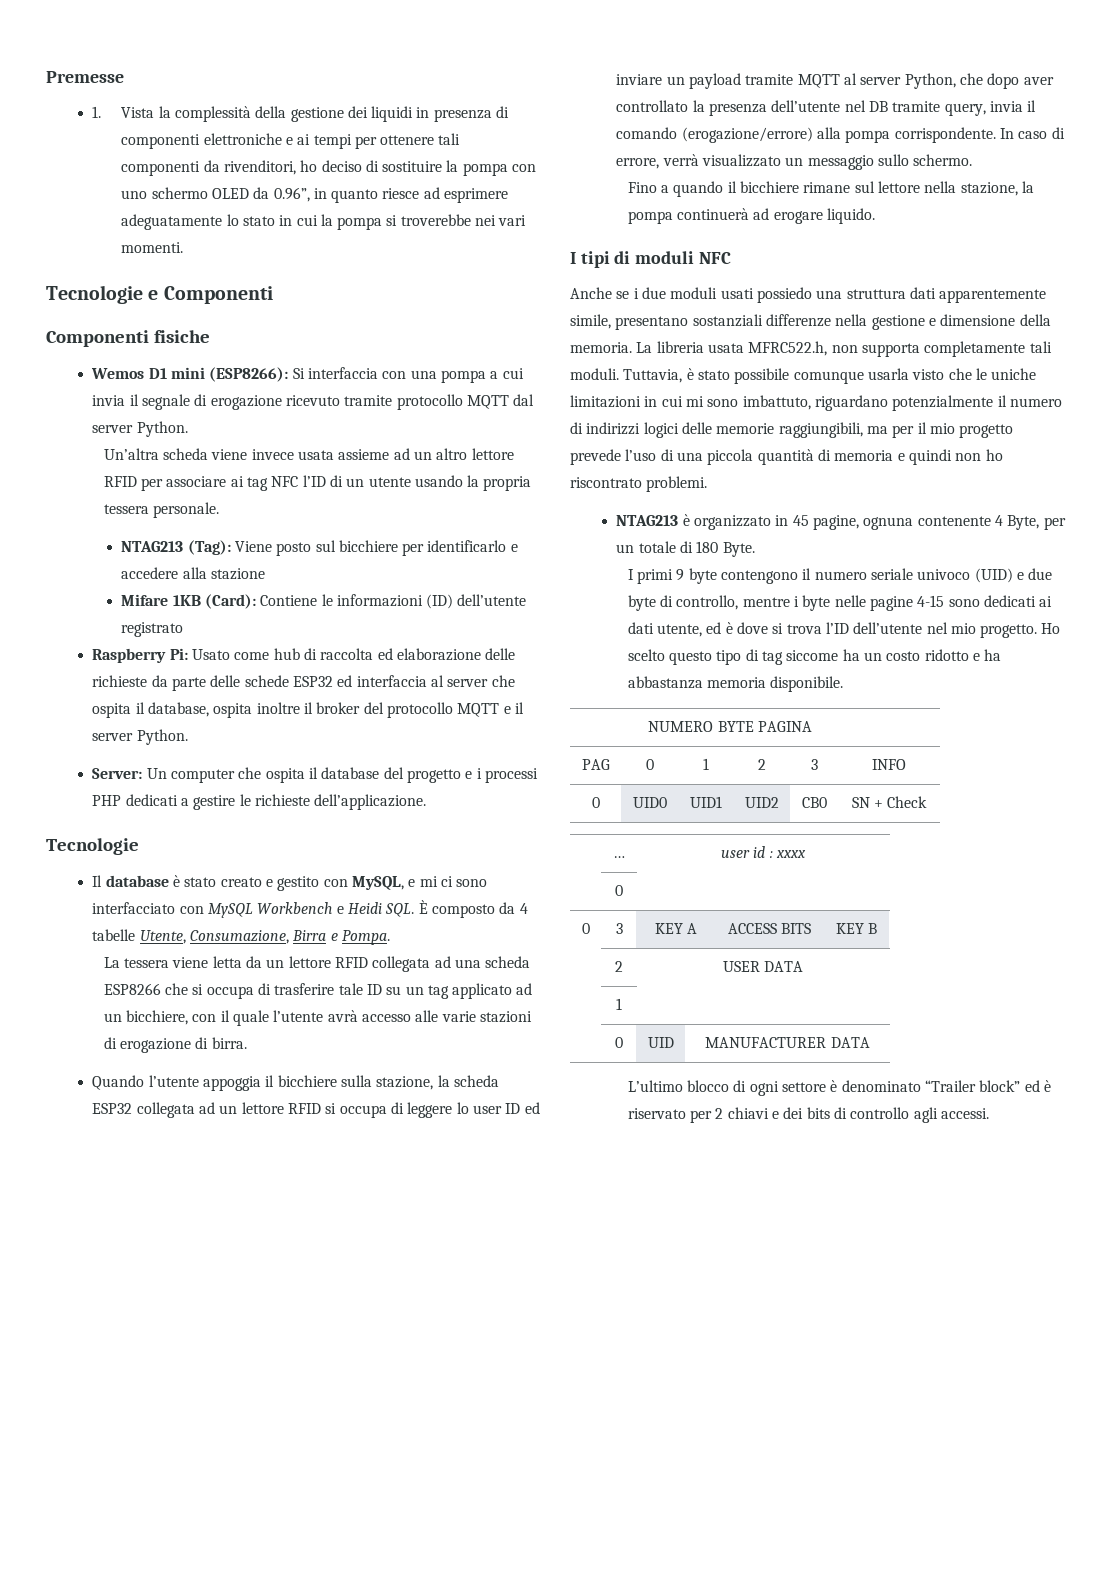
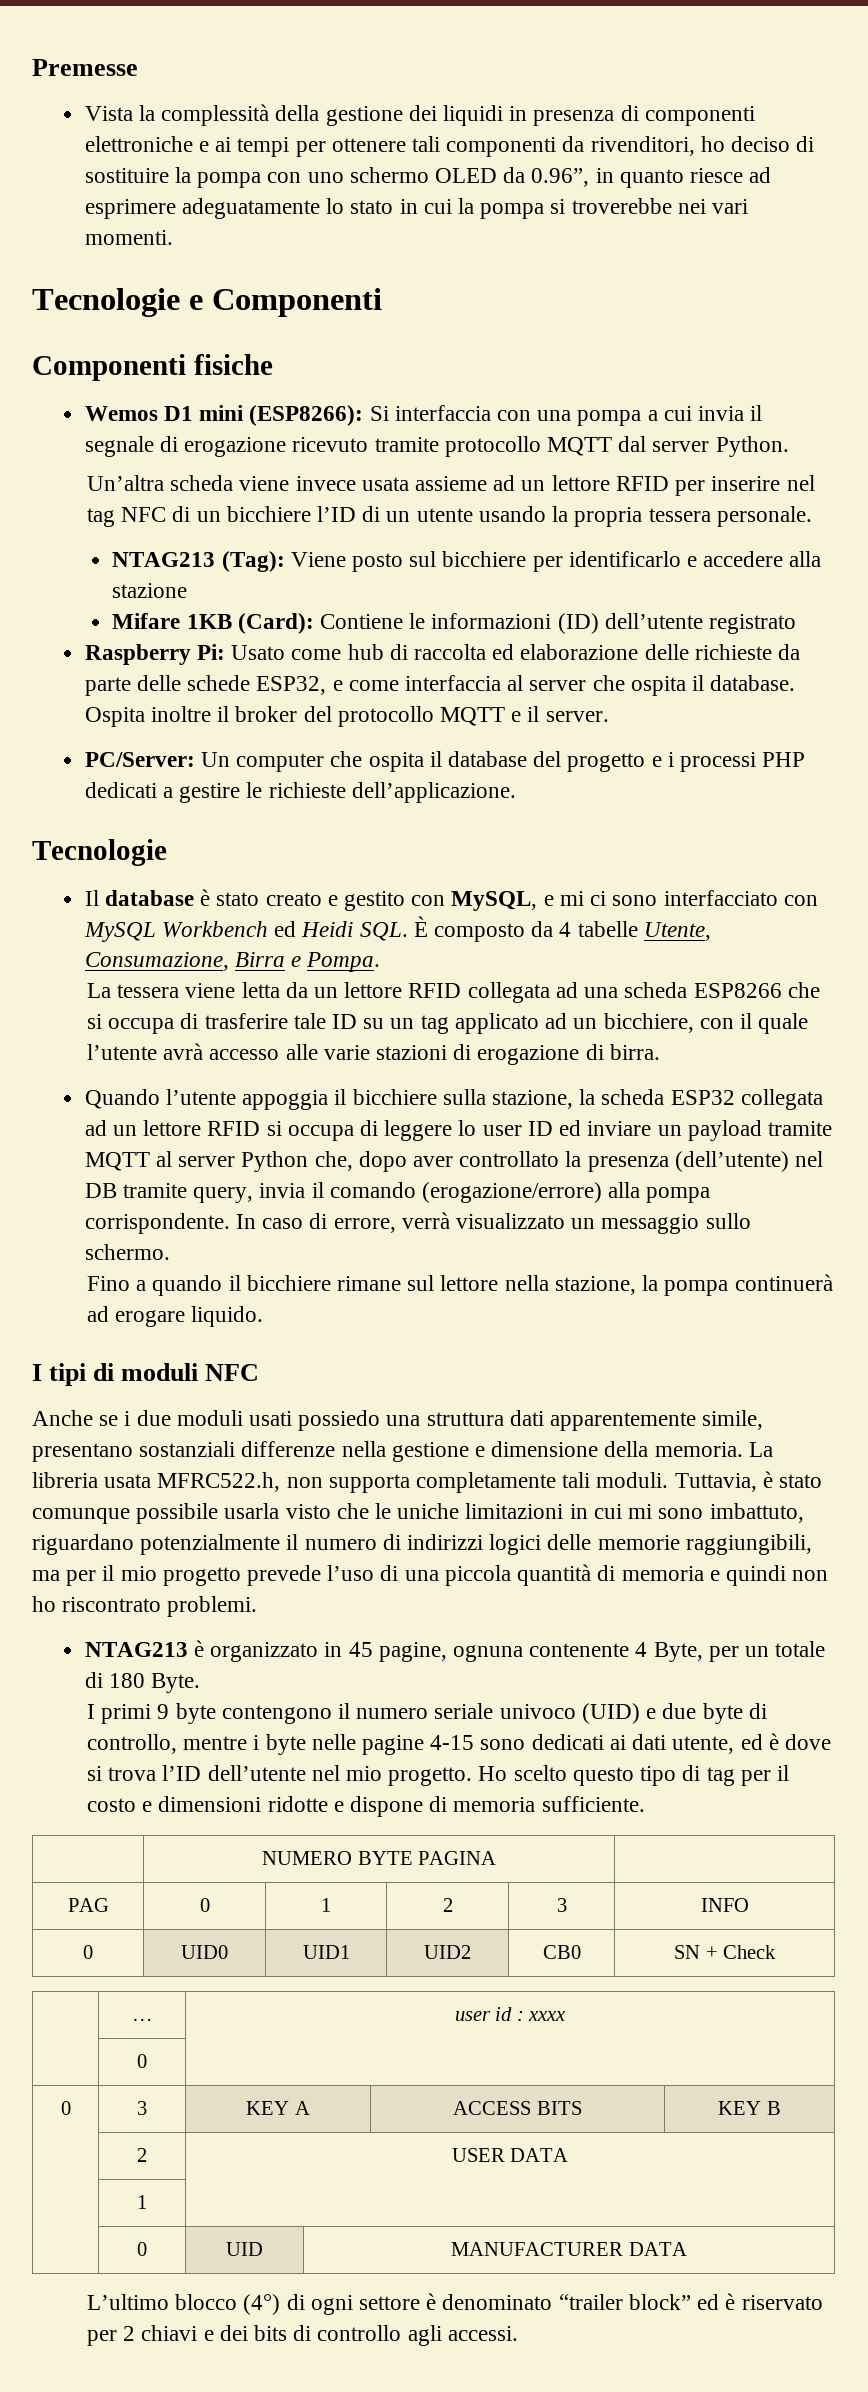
- 1. Vista la complessità della gestione dei liquidi in presenza di componenti elettroniche e ai tempi per ottenere tali componenti da rivenditori, ho deciso di sostituire la pompa con uno schermo OLED da 0.96”, in quanto riesce ad esprimere adeguatamente lo stato in cui la pompa si troverebbe nei vari momenti.
+ Vista la complessità della gestione dei liquidi in presenza di componenti elettroniche e ai tempi per ottenere tali componenti da rivenditori, ho deciso di sostituire la pompa con uno schermo OLED da 0.96”, in quanto riesce ad esprimere adeguatamente lo stato in cui la pompa si troverebbe nei vari momenti.
- Un’altra scheda viene invece usata assieme ad un altro lettore RFID per associare ai tag NFC l’ID di un utente usando la propria tessera personale.
+ Un’altra scheda viene invece usata assieme ad un lettore RFID per inserire nel tag NFC di un bicchiere l’ID di un utente usando la propria tessera personale.
- Raspberry Pi: Usato come hub di raccolta ed elaborazione delle richieste da parte delle schede ESP32 ed interfaccia al server che ospita il database, ospita inoltre il broker del protocollo MQTT e il server Python.
- Server: Un computer che ospita il database del progetto e i processi PHP dedicati a gestire le richieste dell’applicazione.
+ Raspberry Pi: Usato come hub di raccolta ed elaborazione delle richieste da parte delle schede ESP32, e come interfaccia al server che ospita il database. Ospita inoltre il broker del protocollo MQTT e il server.
+ PC/Server: Un computer che ospita il database del progetto e i processi PHP dedicati a gestire le richieste dell’applicazione.
- Il database è stato creato e gestito con MySQL, e mi ci sono interfacciato con MySQL Workbench e Heidi SQL. È composto da 4 tabelle Utente, Consumazione, Birra e Pompa.
+ Il database è stato creato e gestito con MySQL, e mi ci sono interfacciato con MySQL Workbench ed Heidi SQL. È composto da 4 tabelle Utente, Consumazione, Birra e Pompa.
- Quando l’utente appoggia il bicchiere sulla stazione, la scheda ESP32 collegata ad un lettore RFID si occupa di leggere lo user ID ed inviare un payload tramite MQTT al server Python, che dopo aver controllato la presenza dell’utente nel DB tramite query, invia il comando (erogazione/errore) alla pompa corrispondente.
+ Quando l’utente appoggia il bicchiere sulla stazione, la scheda ESP32 collegata ad un lettore RFID si occupa di leggere lo user ID ed inviare un payload tramite MQTT al server Python che, dopo aver controllato la presenza (dell’utente) nel DB tramite query, invia il comando (erogazione/errore) alla pompa corrispondente.
- Tuttavia, è stato possibile comunque usarla visto che le uniche limitazioni in cui mi sono imbattuto, riguardano potenzialmente il numero di indirizzi logici delle memorie raggiungibili, ma per il mio progetto prevede l’uso di una piccola quantità di memoria e quindi non ho riscontrato problemi.
+ Tuttavia, è stato comunque possibile usarla visto che le uniche limitazioni in cui mi sono imbattuto, riguardano potenzialmente il numero di indirizzi logici delle memorie raggiungibili, ma per il mio progetto prevede l’uso di una piccola quantità di memoria e quindi non ho riscontrato problemi.
- Ho scelto questo tipo di tag siccome ha un costo ridotto e ha abbastanza memoria disponibile.
+ Ho scelto questo tipo di tag per il costo e dimensioni ridotte e dispone di memoria sufficiente.
- L’ultimo blocco di ogni settore è denominato “Trailer block” ed è riservato per 2 chiavi e dei bits di controllo agli accessi.
+ L’ultimo blocco (4°) di ogni settore è denominato “trailer block” ed è riservato per 2 chiavi e dei bits di controllo agli accessi.

